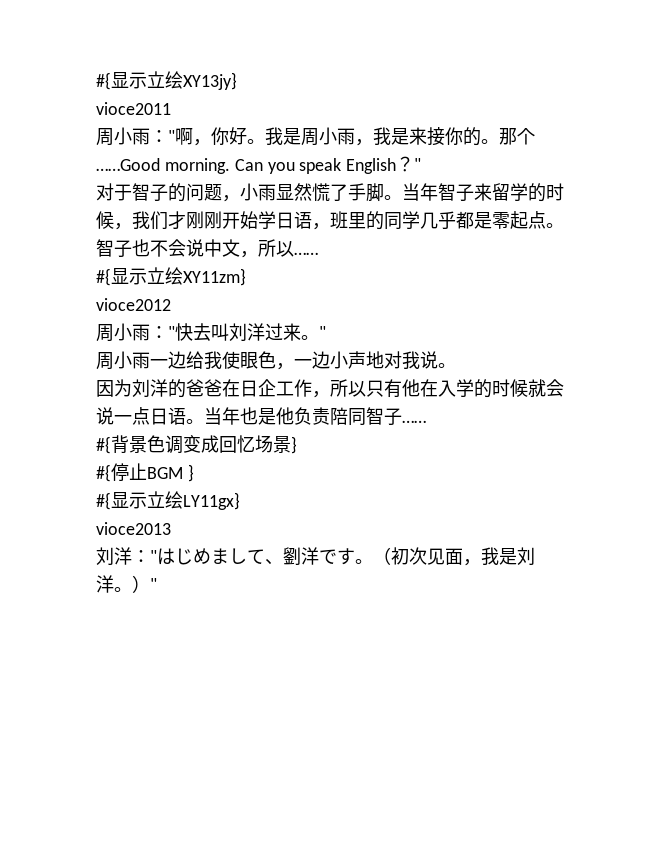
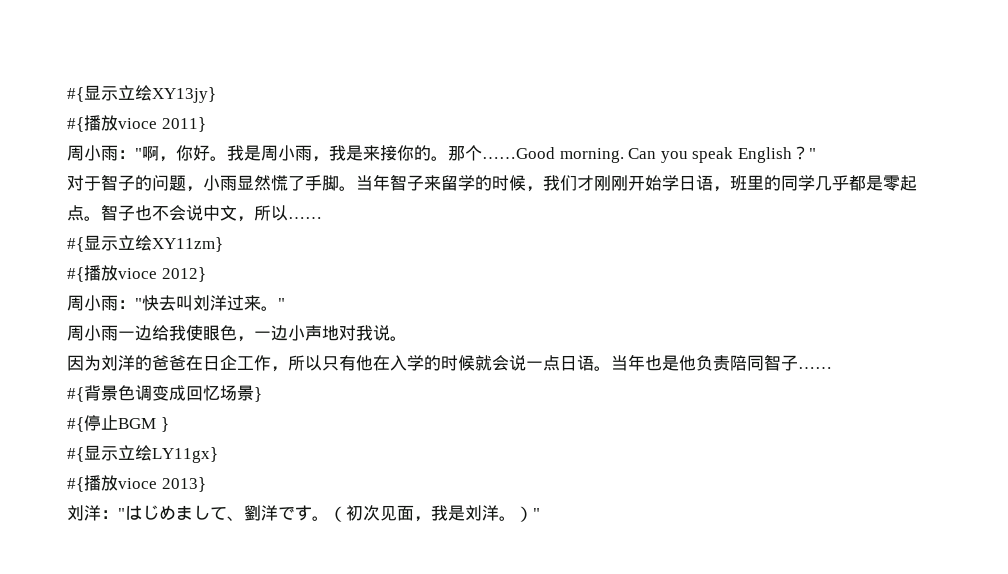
- vioce2011
+ #{播放vioce 2011}
- vioce2012
+ #{播放vioce 2012}
- vioce2013
+ #{播放vioce 2013}

